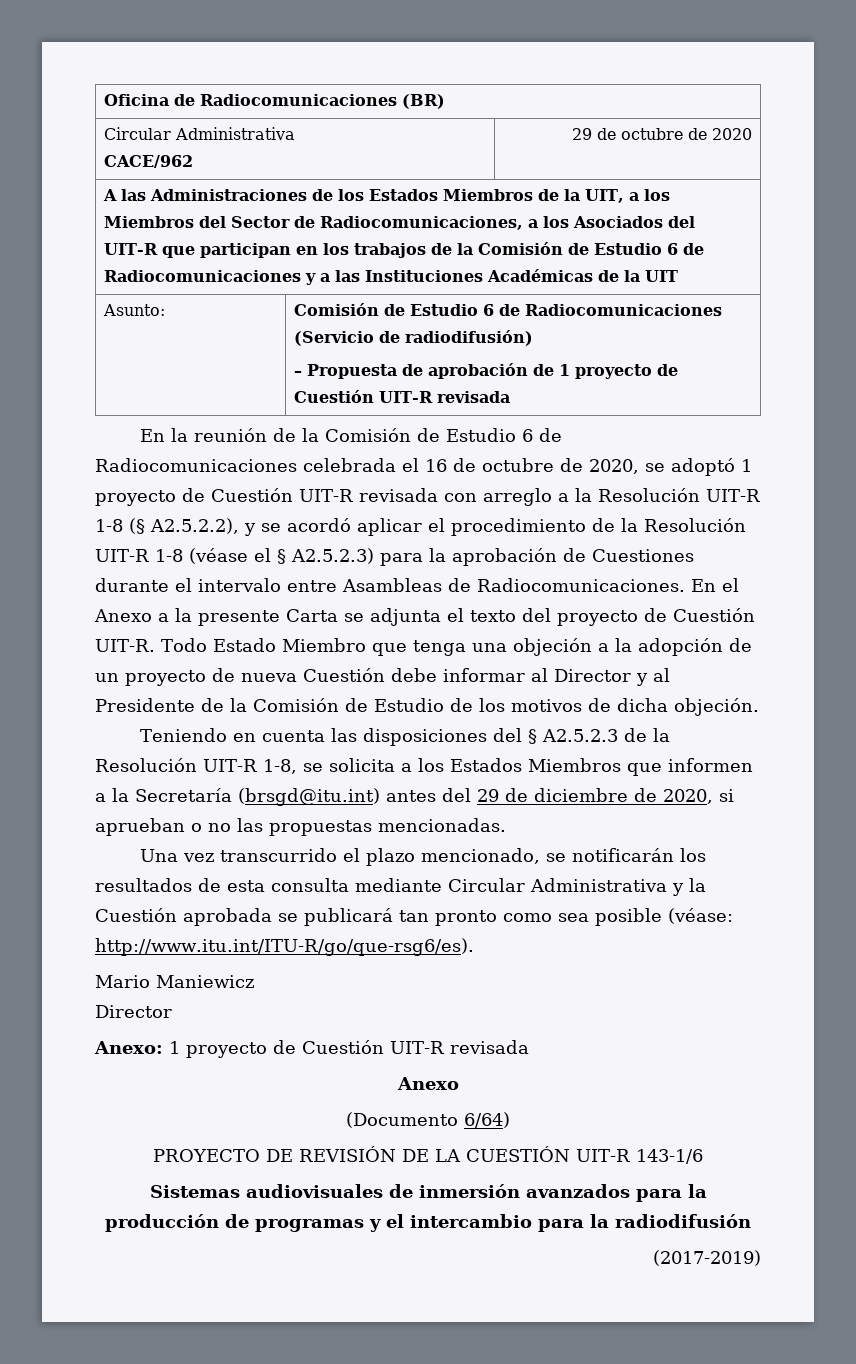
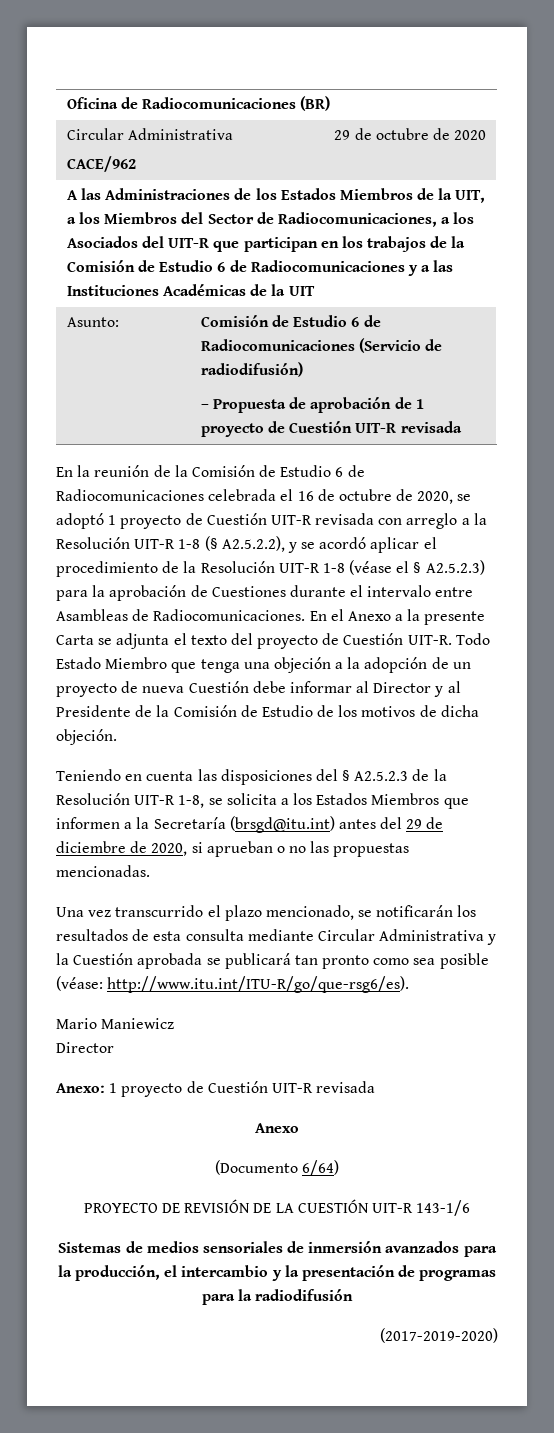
- Sistemas audiovisuales de inmersión avanzados para la producción de programas y el intercambio para la radiodifusión
+ Sistemas de medios sensoriales de inmersión avanzados para la producción, el intercambio y la presentación de programas para la radiodifusión
- (2017-2019)
+ (2017-2019-2020)

